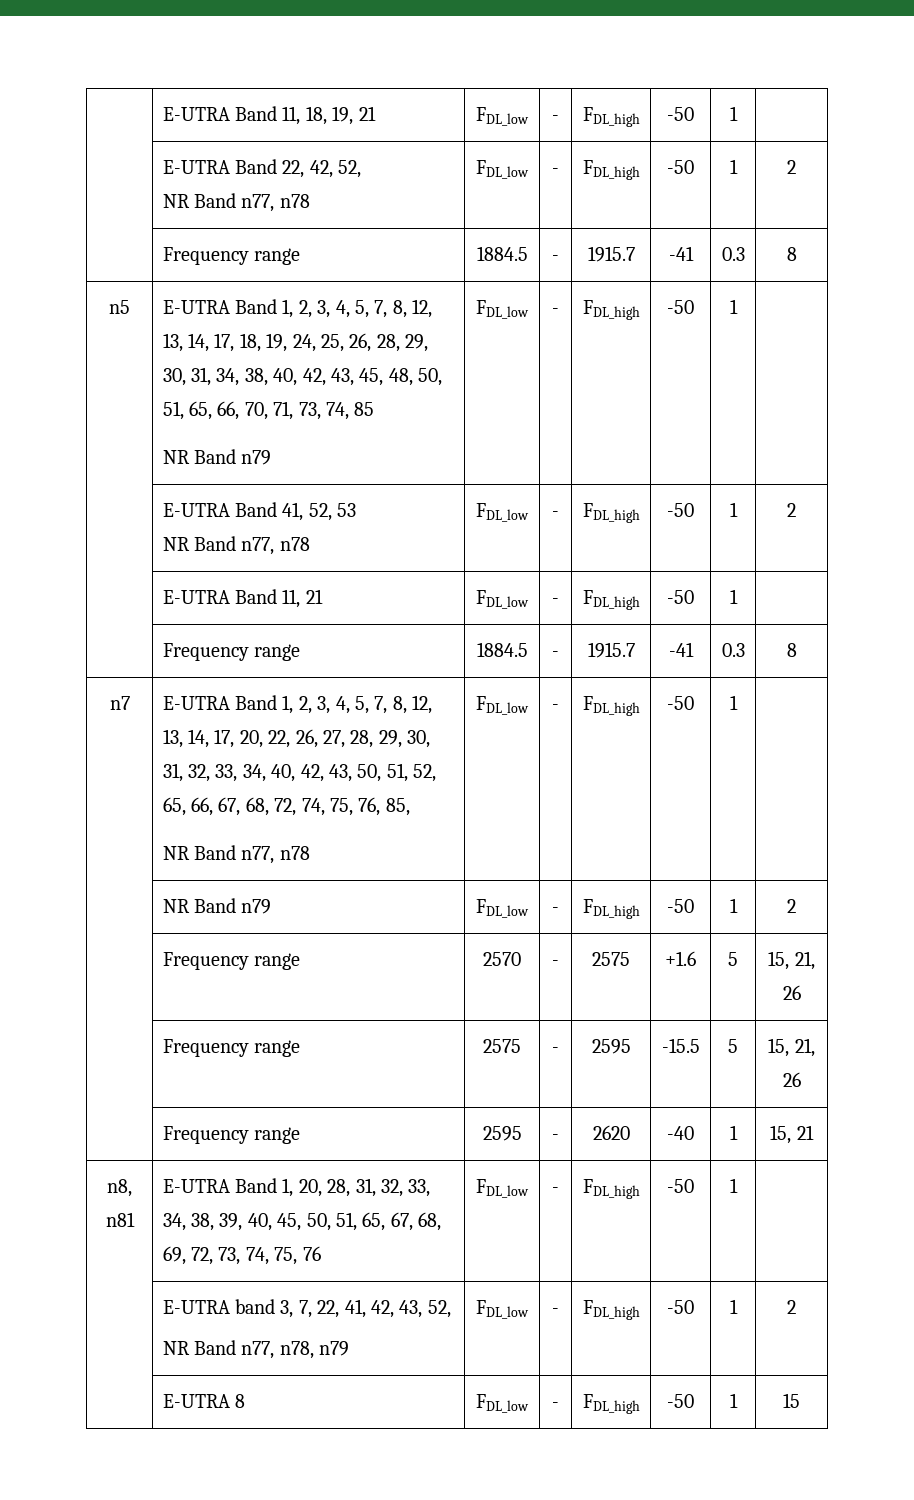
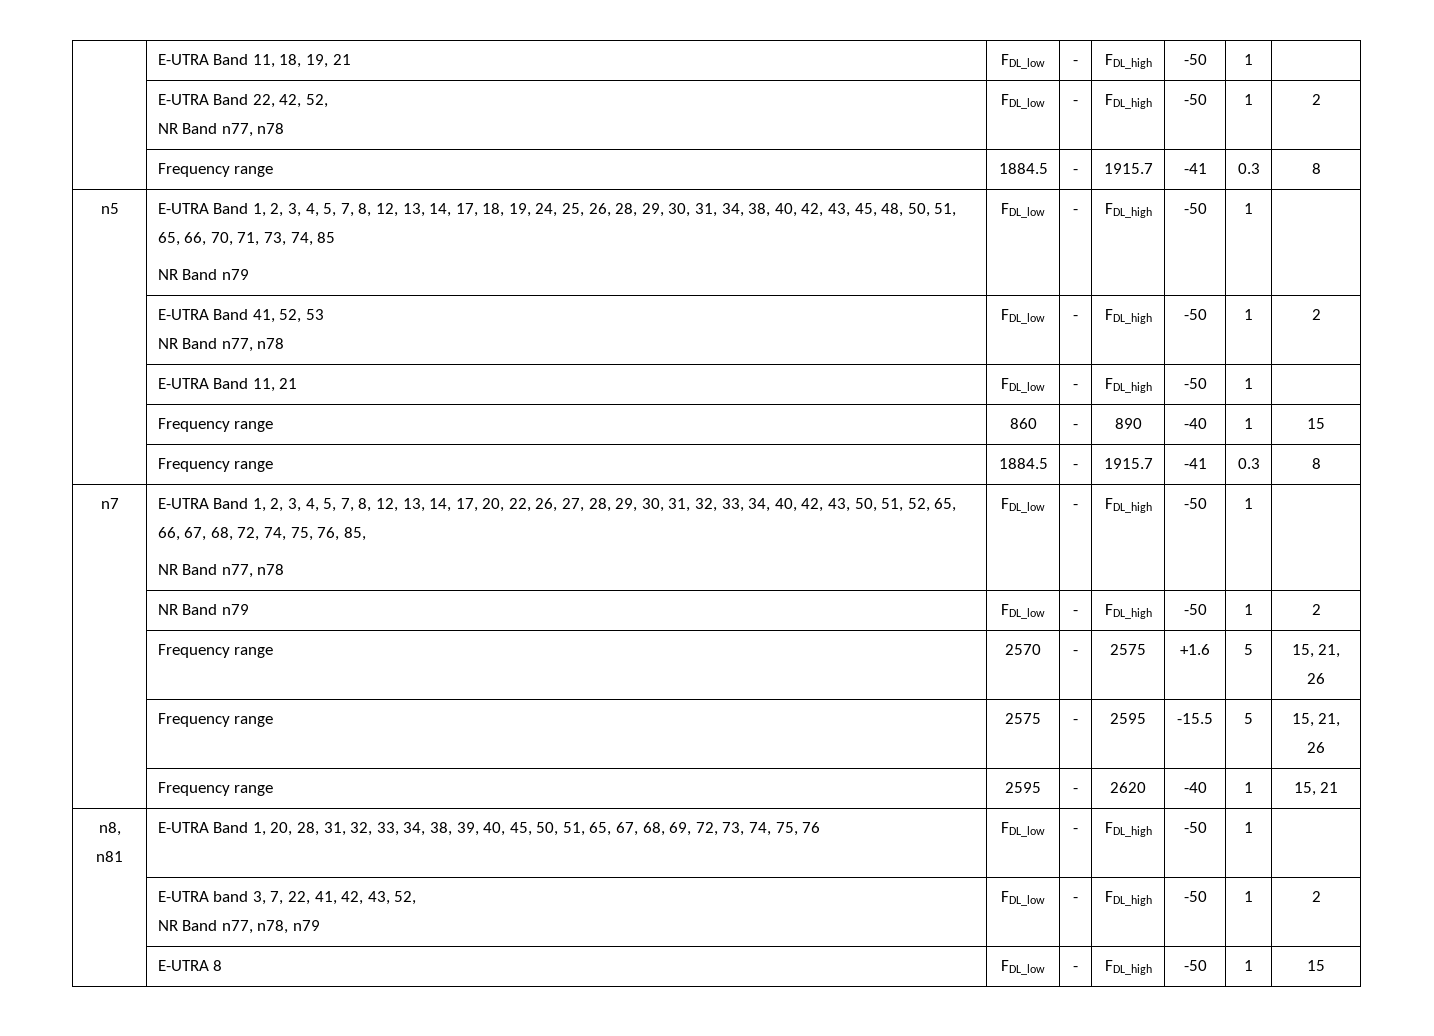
+ | Frequency range | 860 | - | 890 | -40 | 1 | 15

